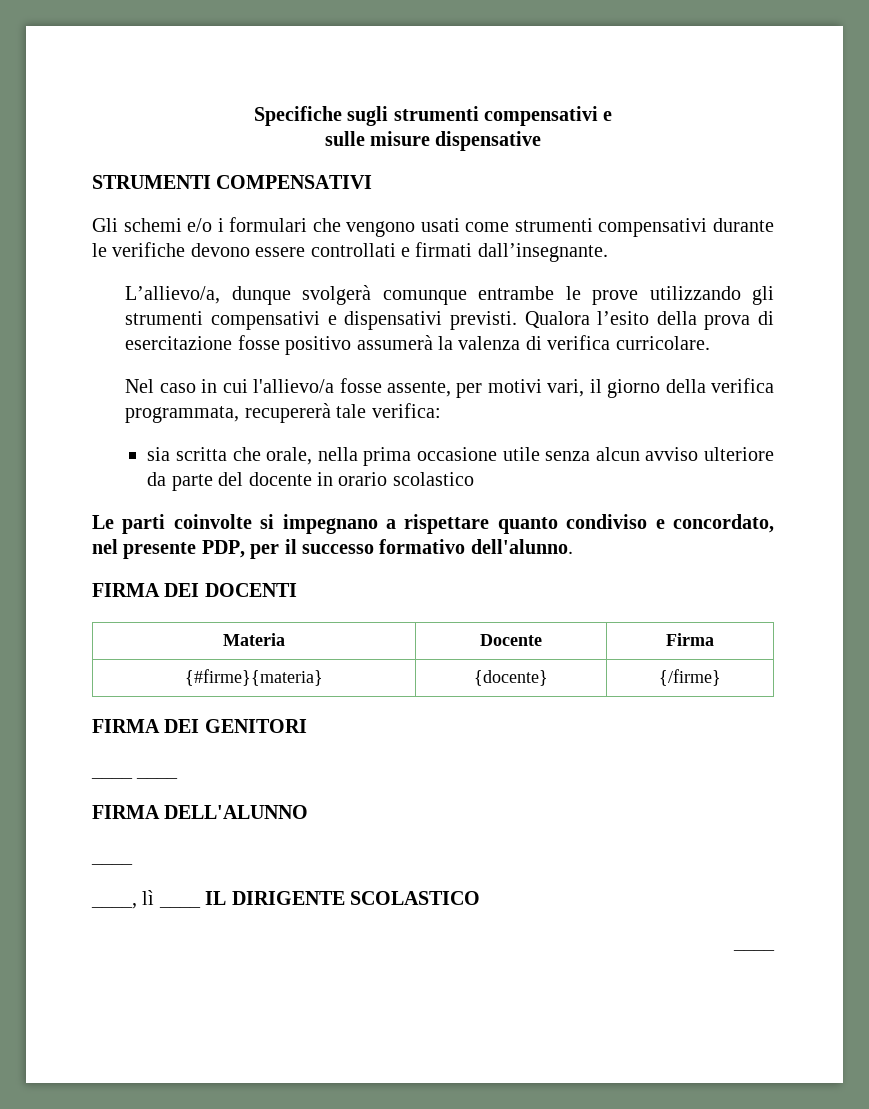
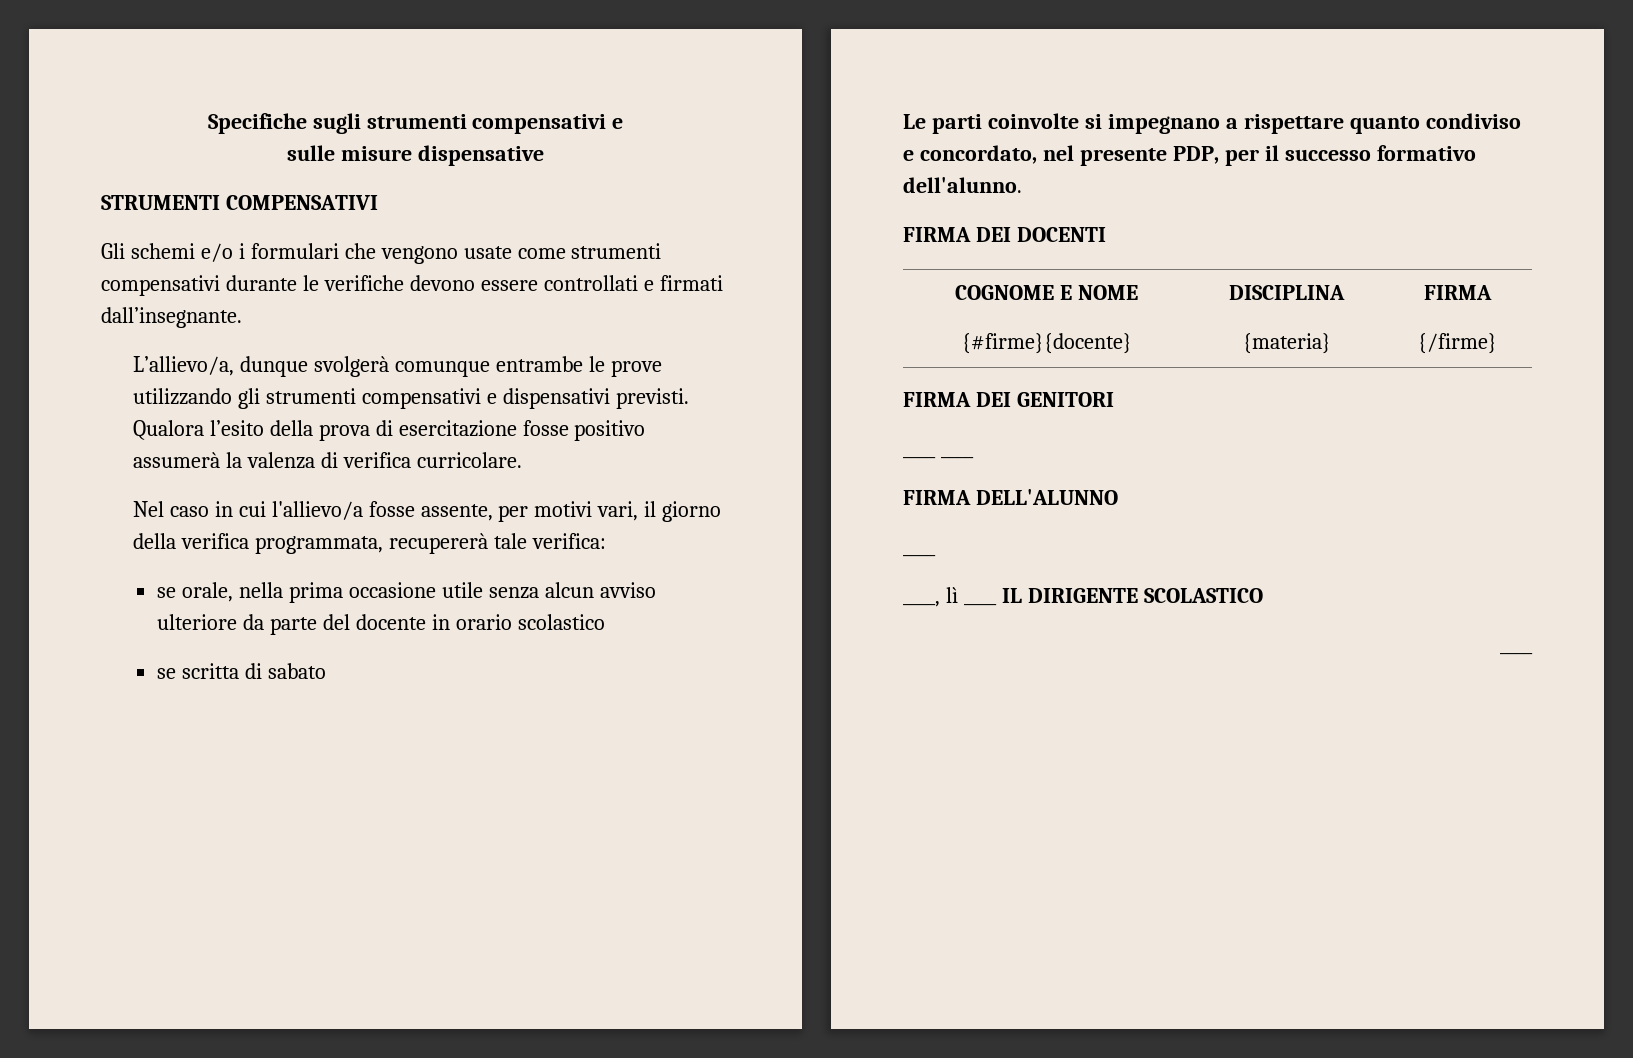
- Gli schemi e/o i formulari che vengono usati come strumenti compensativi durante le verifiche devono essere controllati e firmati dall’insegnante.
+ Gli schemi e/o i formulari che vengono usate come strumenti compensativi durante le verifiche devono essere controllati e firmati dall’insegnante.
- sia scritta che orale, nella prima occasione utile senza alcun avviso ulteriore da parte del docente in orario scolastico
+ se orale, nella prima occasione utile senza alcun avviso ulteriore da parte del docente in orario scolastico
+ se scritta di sabato
- Materia | Docente | Firma
- {#firme}{materia} | {docente} | {/firme}
+ COGNOME E NOME | DISCIPLINA | FIRMA
+ {#firme}{docente} | {materia} | {/firme}

